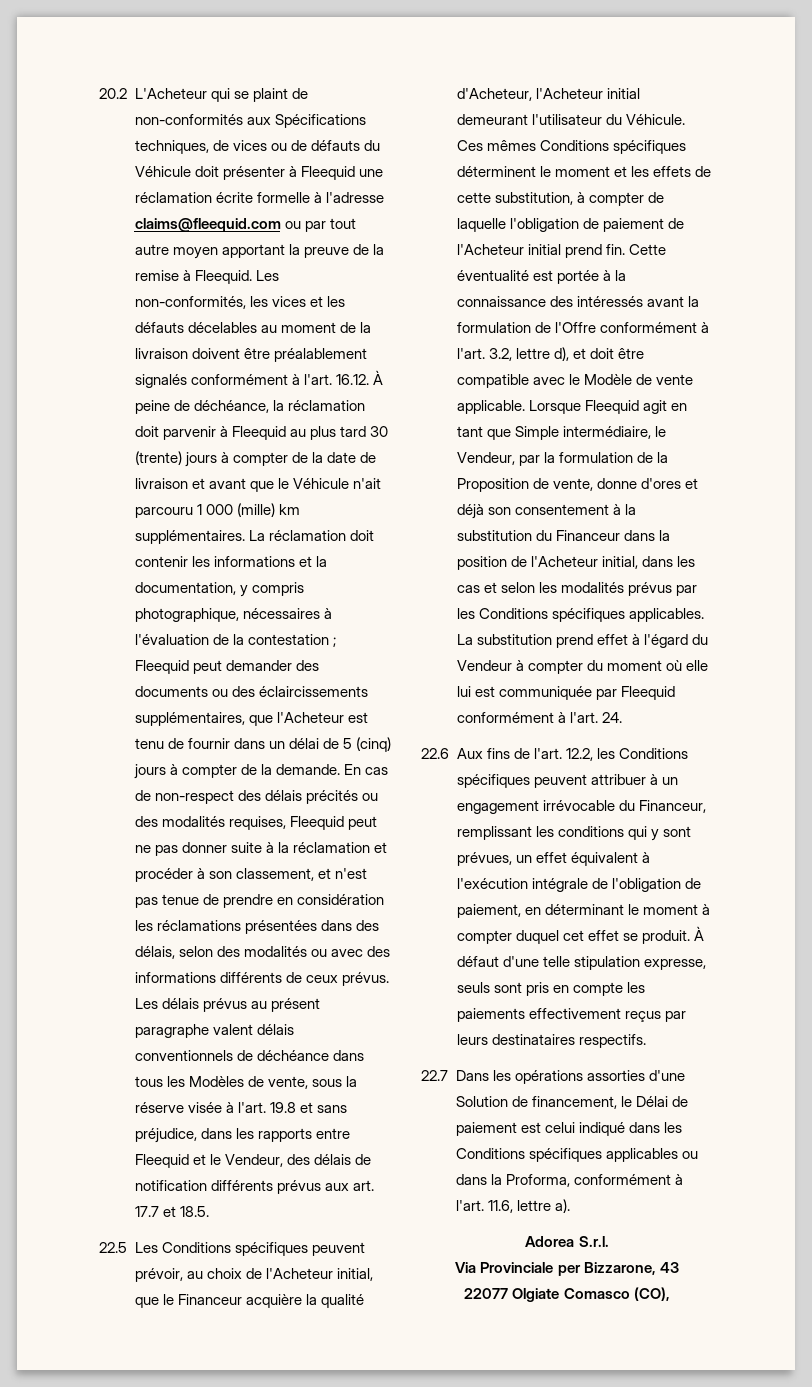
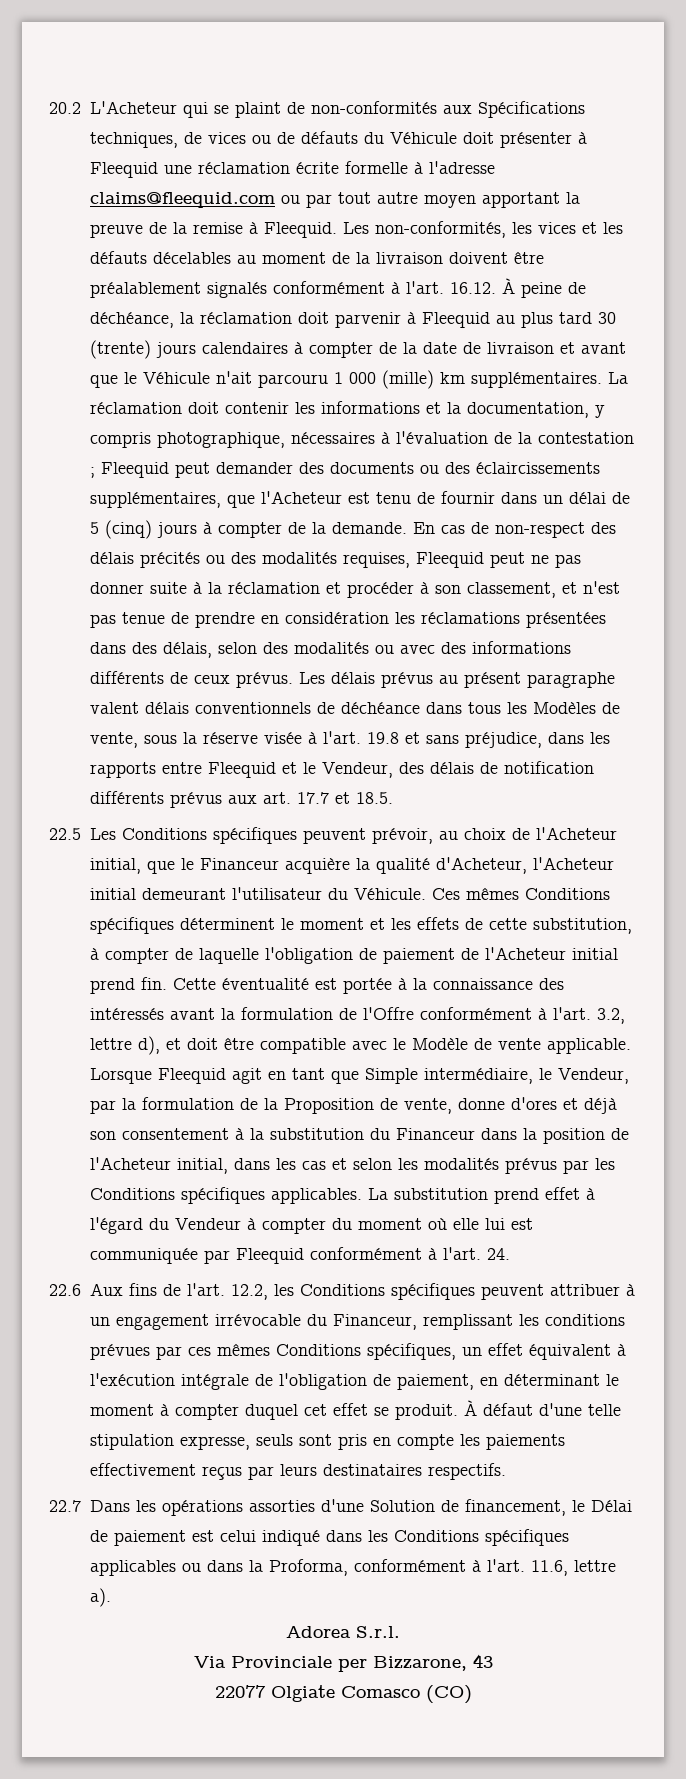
- 16.12. À peine de déchéance, la réclamation doit parvenir à Fleequid au plus tard 30 (trente) jours à compter de la date de livraison et avant que le Véhicule n'ait parcouru 1 000 (mille) km supplémentaires.
+ 16.12. À peine de déchéance, la réclamation doit parvenir à Fleequid au plus tard 30 (trente) jours calendaires à compter de la date de livraison et avant que le Véhicule n'ait parcouru 1 000 (mille) km supplémentaires.
- 12.2, les Conditions spécifiques peuvent attribuer à un engagement irrévocable du Financeur, remplissant les conditions qui y sont prévues, un effet équivalent à l'exécution intégrale de l'obligation de paiement, en déterminant le moment à compter duquel cet effet se produit.
+ 12.2, les Conditions spécifiques peuvent attribuer à un engagement irrévocable du Financeur, remplissant les conditions prévues par ces mêmes Conditions spécifiques, un effet équivalent à l'exécution intégrale de l'obligation de paiement, en déterminant le moment à compter duquel cet effet se produit.
- 22077 Olgiate Comasco (CO),
+ 22077 Olgiate Comasco (CO)

